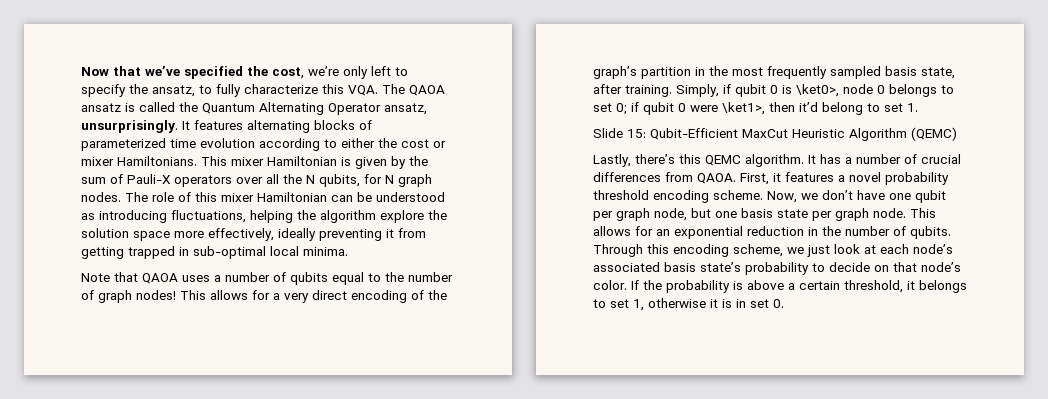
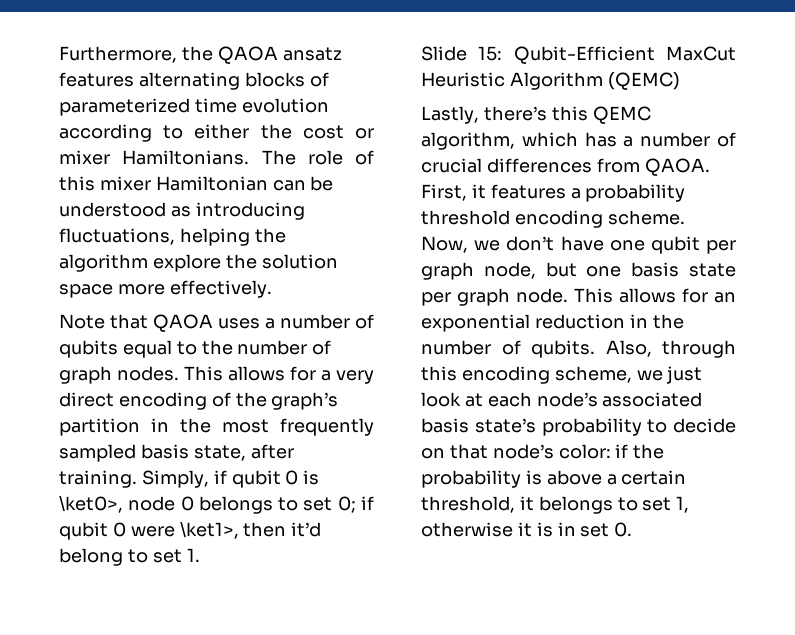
- Now that we’ve specified the cost, we’re only left to specify the ansatz, to fully characterize this VQA. The QAOA ansatz is called the Quantum Alternating Operator ansatz, unsurprisingly. It features alternating blocks of parameterized time evolution according to either the cost or mixer Hamiltonians.
+ Furthermore, the QAOA ansatz features alternating blocks of parameterized time evolution according to either the cost or mixer Hamiltonians.
- This mixer Hamiltonian is given by the sum of Pauli-X operators over all the N qubits, for N graph nodes.
- The role of this mixer Hamiltonian can be understood as introducing fluctuations, helping the algorithm explore the solution space more effectively, ideally preventing it from getting trapped in sub-optimal local minima.
+ The role of this mixer Hamiltonian can be understood as introducing fluctuations, helping the algorithm explore the solution space more effectively.
- Note that QAOA uses a number of qubits equal to the number of graph nodes!
+ Note that QAOA uses a number of qubits equal to the number of graph nodes.
- Lastly, there’s this QEMC algorithm. It has a number of crucial differences from QAOA.
+ Lastly, there’s this QEMC algorithm, which has a number of crucial differences from QAOA.
- First, it features a novel probability threshold encoding scheme.
+ First, it features a probability threshold encoding scheme.
- Through this encoding scheme, we just look at each node’s associated basis state’s probability to decide on that node’s color. If the probability is above a certain threshold, it belongs to set 1, otherwise it is in set 0.
+ Also, through this encoding scheme, we just look at each node’s associated basis state’s probability to decide on that node’s color: if the probability is above a certain threshold, it belongs to set 1, otherwise it is in set 0.

